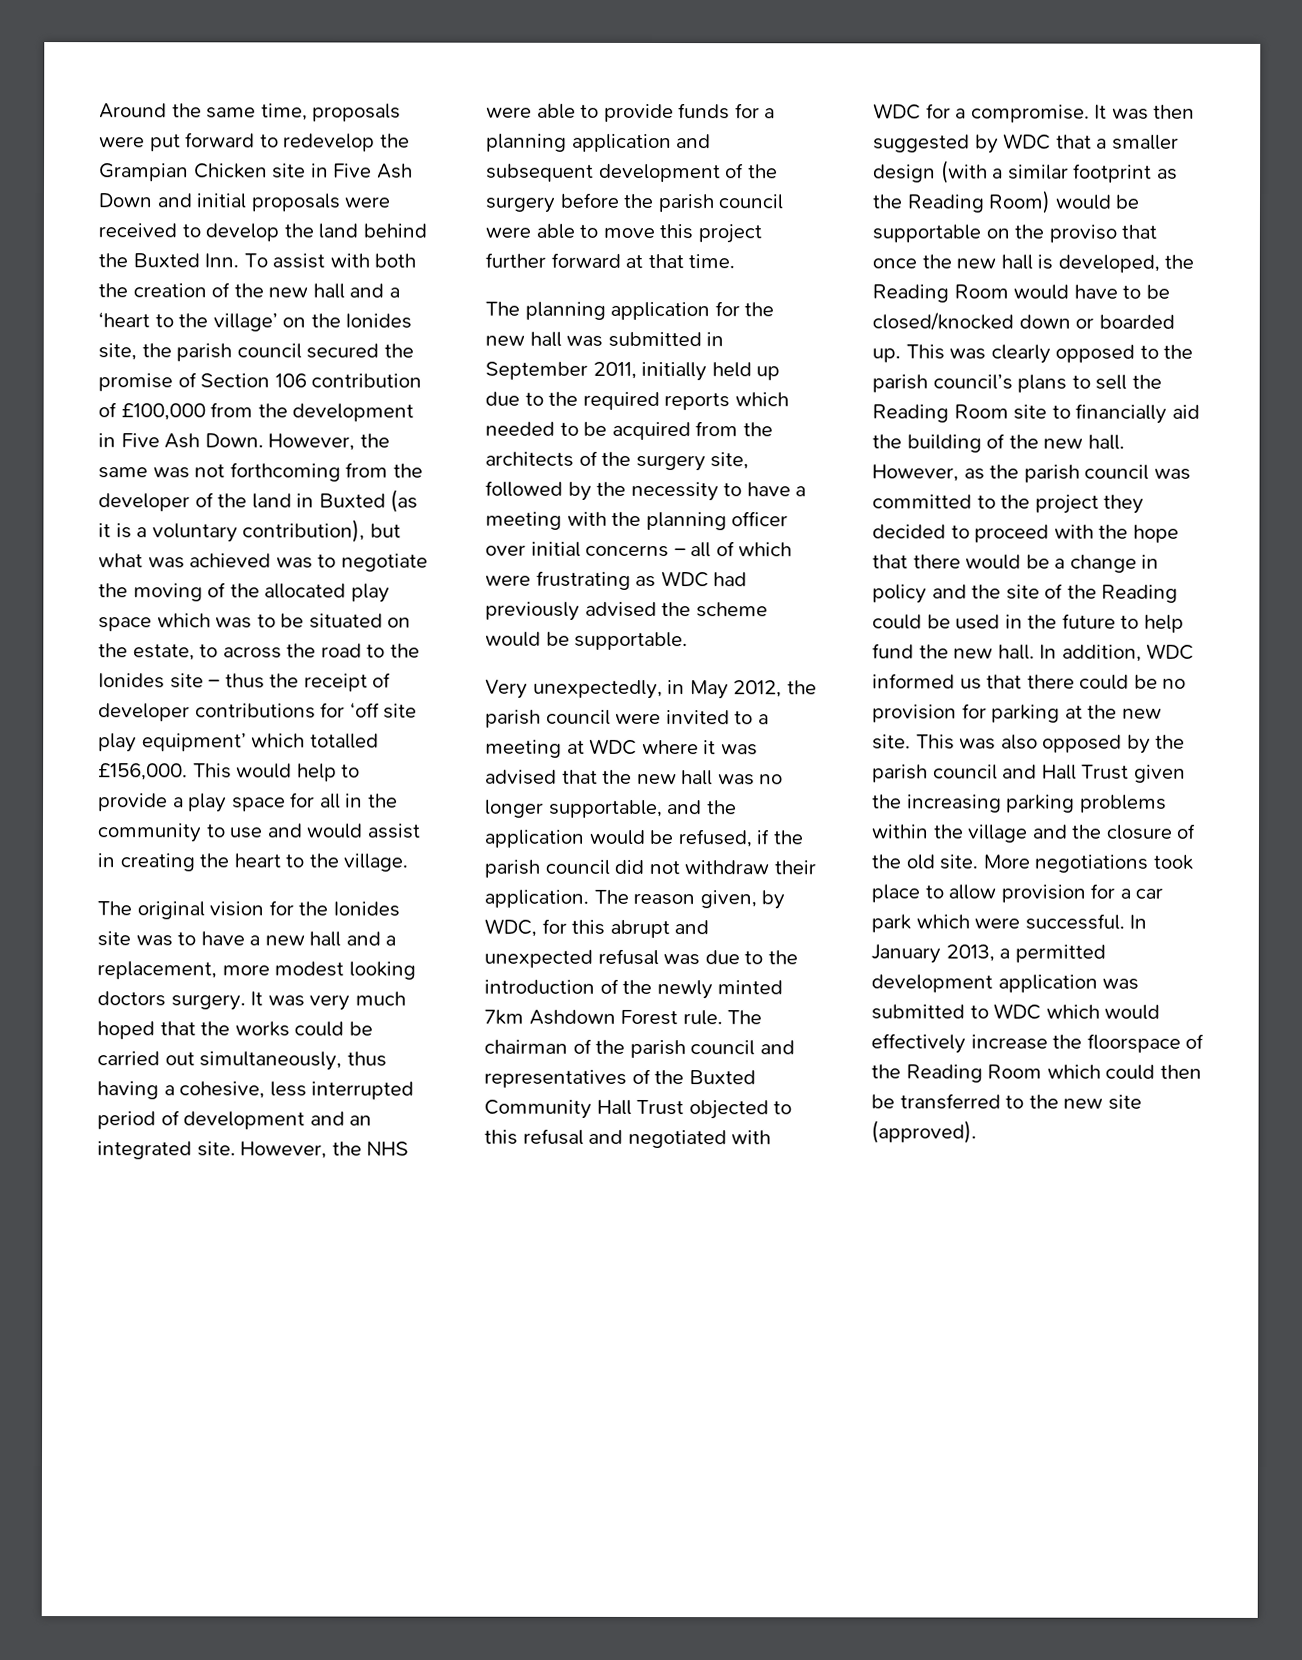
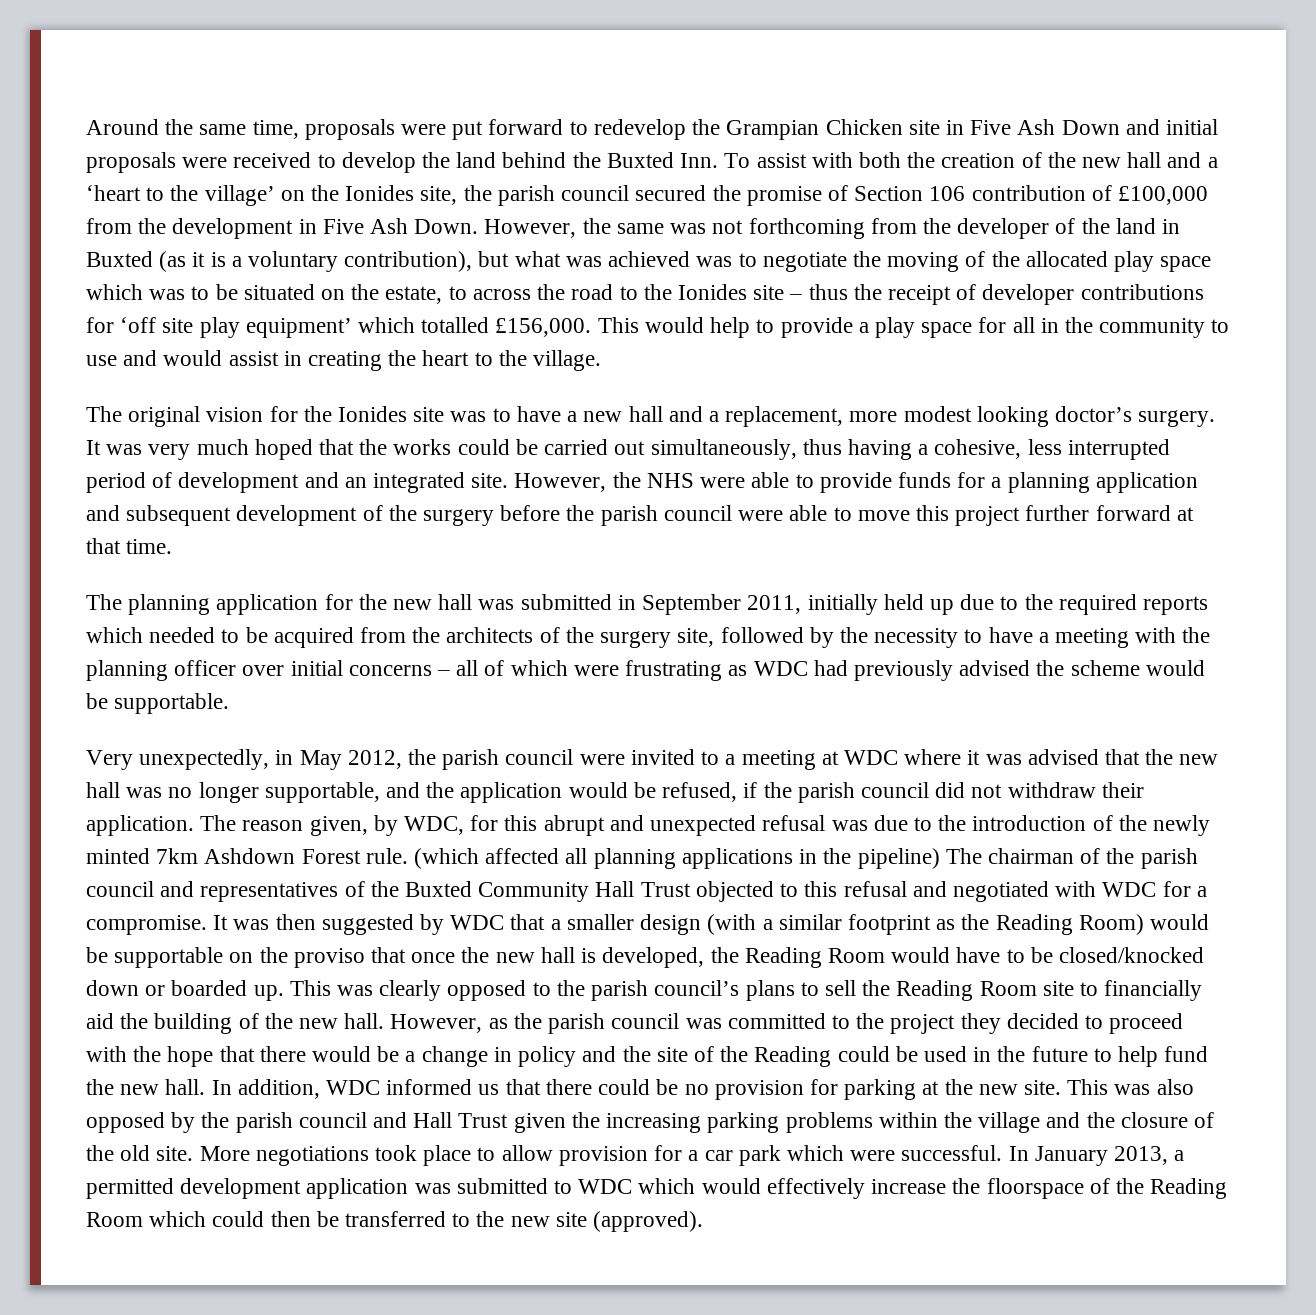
- The original vision for the Ionides site was to have a new hall and a replacement, more modest looking doctors surgery.
+ The original vision for the Ionides site was to have a new hall and a replacement, more modest looking doctor’s surgery.
- The chairman of the parish council and representatives of the Buxted Community Hall Trust objected to this refusal and negotiated with WDC for a compromise.
+ (which affected all planning applications in the pipeline) The chairman of the parish council and representatives of the Buxted Community Hall Trust objected to this refusal and negotiated with WDC for a compromise.

